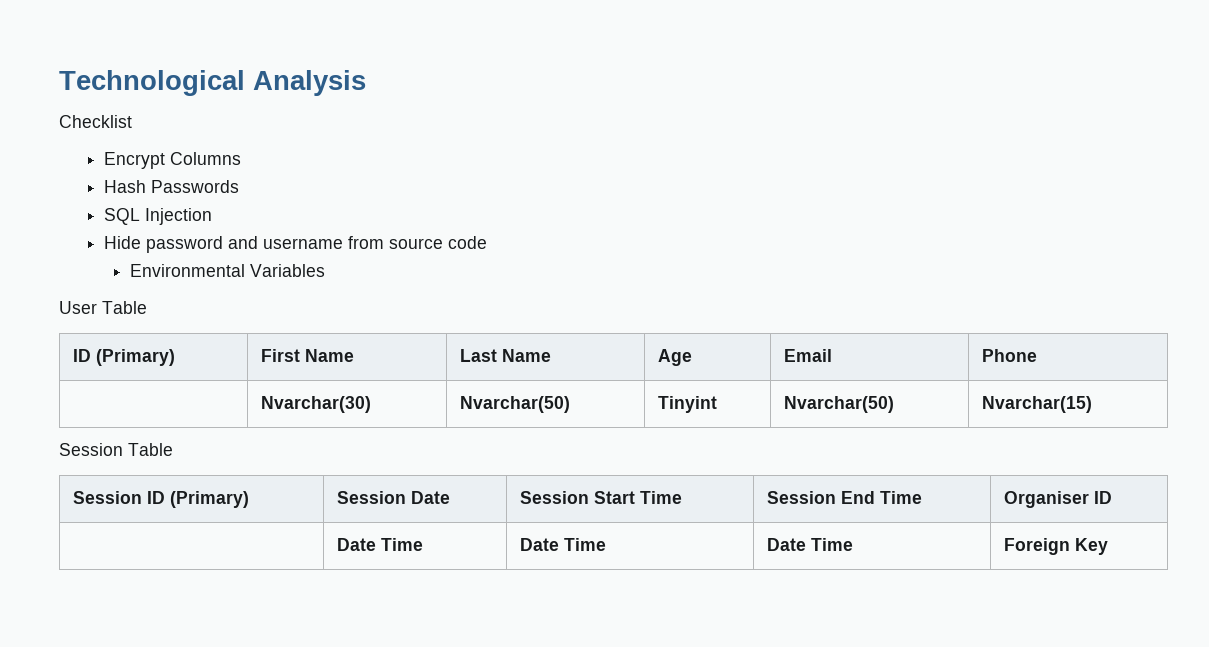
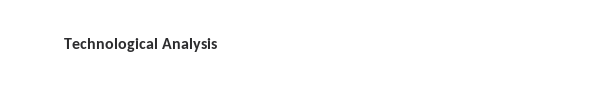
- Checklist
- Encrypt Columns
- Hash Passwords
- SQL Injection
- Hide password and username from source code
- Environmental Variables
- User Table
- ID (Primary) | First Name | Last Name | Age | Email | Phone
- | Nvarchar(30) | Nvarchar(50) | Tinyint | Nvarchar(50) | Nvarchar(15)
- Session Table
- Session ID (Primary) | Session Date | Session Start Time | Session End Time | Organiser ID
- | Date Time | Date Time | Date Time | Foreign Key

